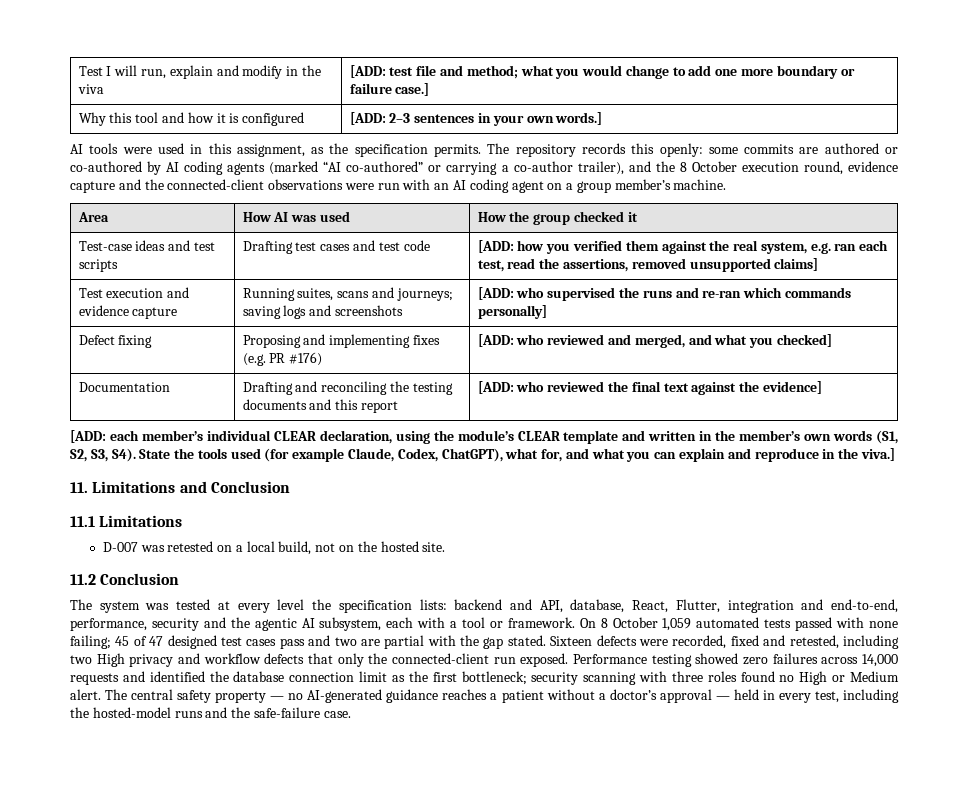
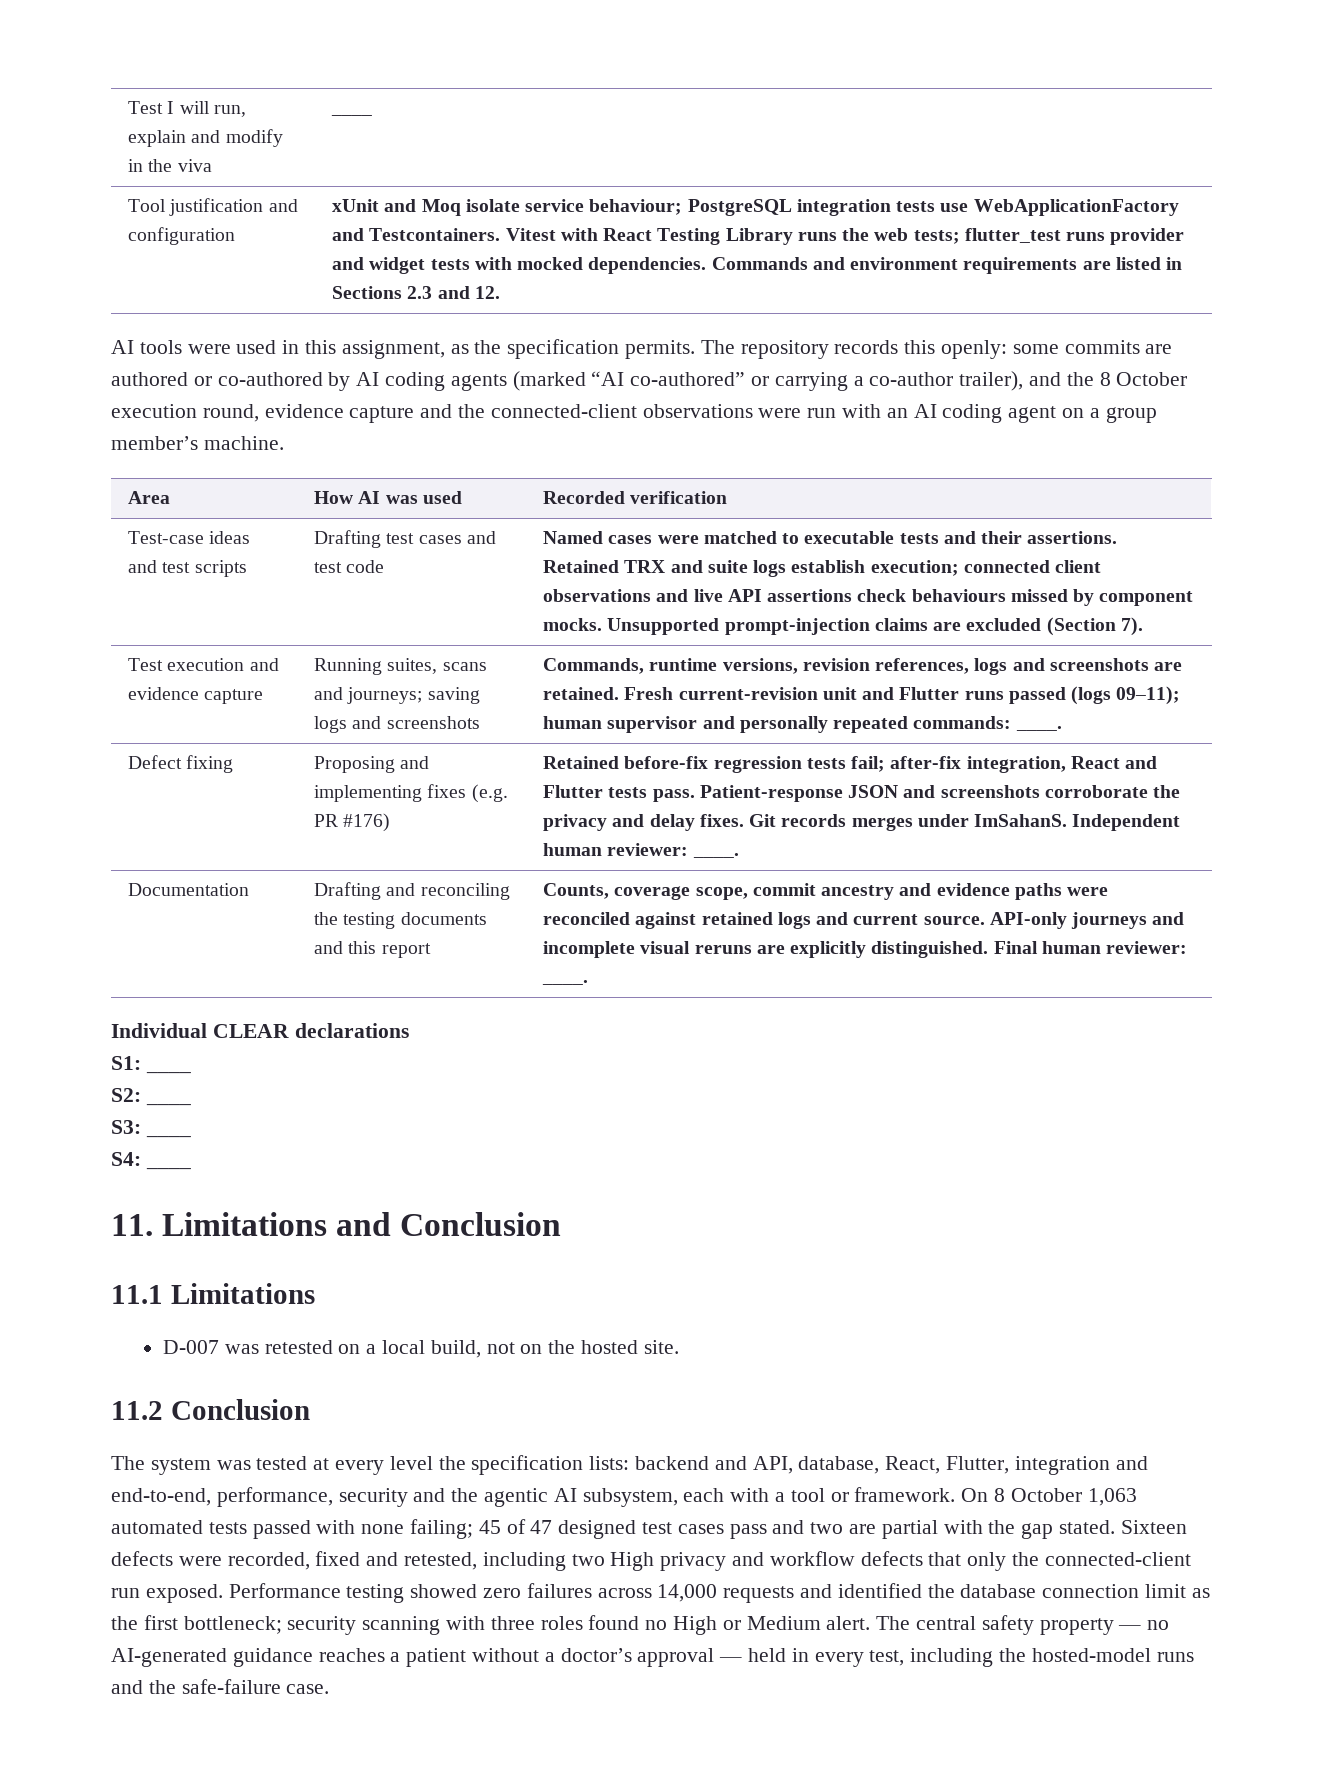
- Test I will run, explain and modify in the viva | [ADD: test file and method; what you would change to add one more boundary or failure case.]
- Why this tool and how it is configured | [ADD: 2–3 sentences in your own words.]
+ Test I will run, explain and modify in the viva | ____
+ Tool justification and configuration | xUnit and Moq isolate service behaviour; PostgreSQL integration tests use WebApplicationFactory and Testcontainers. Vitest with React Testing Library runs the web tests; flutter_test runs provider and widget tests with mocked dependencies. Commands and environment requirements are listed in Sections 2.3 and 12.
- Area | How AI was used | How the group checked it
+ Area | How AI was used | Recorded verification
- [ADD: how you verified them against the real system, e.g. ran each test, read the assertions, removed unsupported claims]
+ Named cases were matched to executable tests and their assertions. Retained TRX and suite logs establish execution; connected client observations and live API assertions check behaviours missed by component mocks. Unsupported prompt-injection claims are excluded (Section 7).
- Test execution and evidence capture | Running suites, scans and journeys; saving logs and screenshots | [ADD: who supervised the runs and re-ran which commands personally]
+ Test execution and evidence capture | Running suites, scans and journeys; saving logs and screenshots | Commands, runtime versions, revision references, logs and screenshots are retained. Fresh current-revision unit and Flutter runs passed (logs 09–11); human supervisor and personally repeated commands: ____.
- Defect fixing | Proposing and implementing fixes (e.g. PR #176) | [ADD: who reviewed and merged, and what you checked]
+ Defect fixing | Proposing and implementing fixes (e.g. PR #176) | Retained before-fix regression tests fail; after-fix integration, React and Flutter tests pass. Patient-response JSON and screenshots corroborate the privacy and delay fixes. Git records merges under ImSahanS. Independent human reviewer: ____.
- Documentation | Drafting and reconciling the testing documents and this report | [ADD: who reviewed the final text against the evidence]
- [ADD: each member’s individual CLEAR declaration, using the module’s CLEAR template and written in the member’s own words (S1, S2, S3, S4). State the tools used (for example Claude, Codex, ChatGPT), what for, and what you can explain and reproduce in the viva.]
+ Documentation | Drafting and reconciling the testing documents and this report | Counts, coverage scope, commit ancestry and evidence paths were reconciled against retained logs and current source. API-only journeys and incomplete visual reruns are explicitly distinguished. Final human reviewer: ____.
+ Individual CLEAR declarations
+ S1: ____
+ S2: ____
+ S3: ____
+ S4: ____
- On 8 October 1,059 automated tests passed with none failing; 45 of 47 designed test cases pass and two are partial with the gap stated.
+ On 8 October 1,063 automated tests passed with none failing; 45 of 47 designed test cases pass and two are partial with the gap stated.

